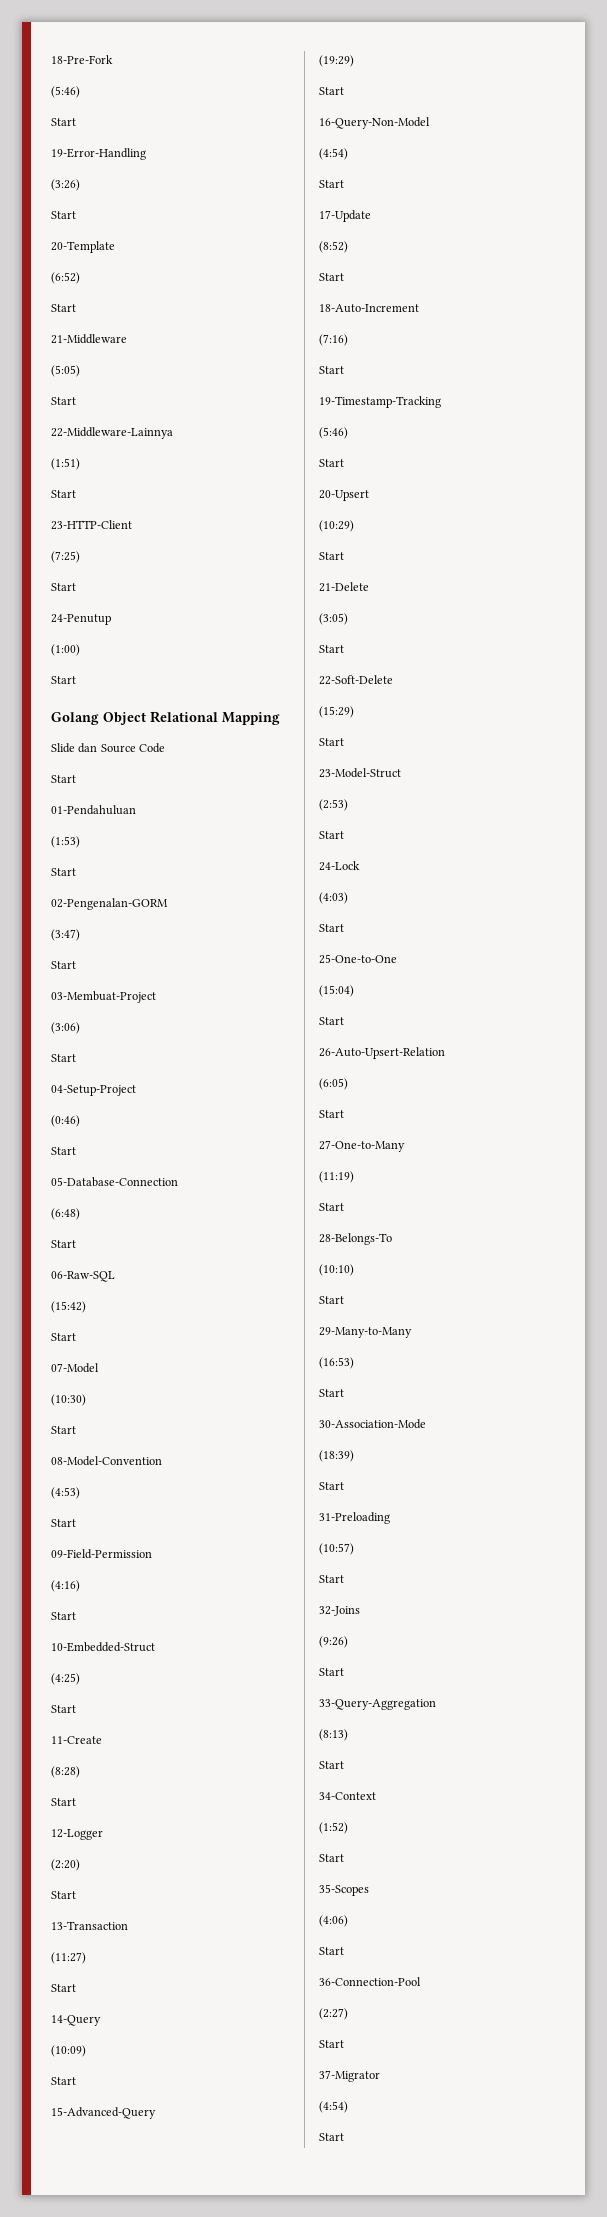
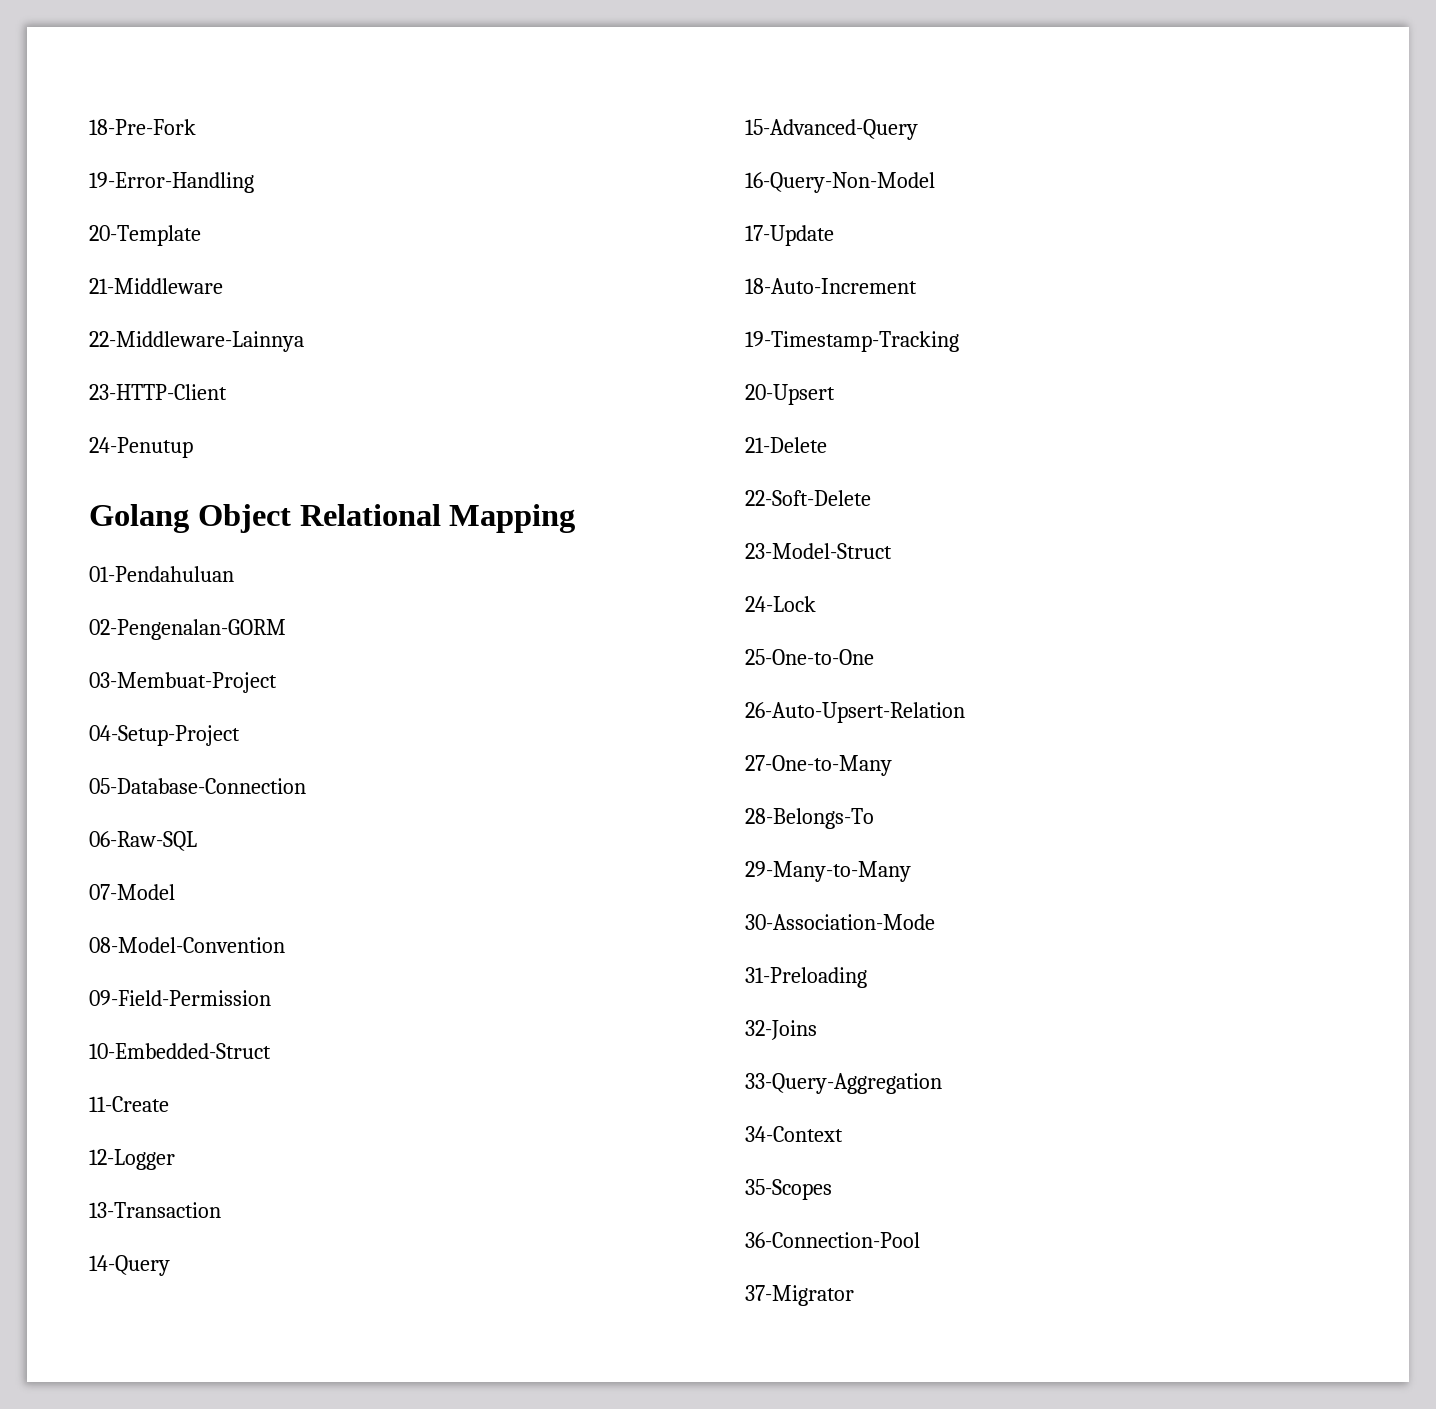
  18-Pre-Fork
- (5:46)
- Start
- (3:26)
- Start
- (6:52)
- Start
- (5:05)
- Start
- (1:51)
- Start
- (7:25)
- Start
- (1:00)
- Start
- Slide dan Source Code
- Start
- (1:53)
- Start
- (3:47)
- Start
- (3:06)
- Start
- (0:46)
- Start
- (6:48)
- Start
- (15:42)
- Start
- (10:30)
- Start
- (4:53)
- Start
- (4:16)
- Start
- (4:25)
- Start
- (8:28)
- Start
- (2:20)
- Start
- (11:27)
- Start
- (10:09)
- Start
- (19:29)
- Start
  16-Query-Non-Model
- (4:54)
- Start
- (8:52)
- Start
- (7:16)
- Start
  19-Timestamp-Tracking
- (5:46)
- Start
- (10:29)
- Start
- (3:05)
- Start
- (15:29)
- Start
- (2:53)
- Start
- (4:03)
- Start
- (15:04)
- Start
- (6:05)
- Start
- (11:19)
- Start
- (10:10)
- Start
- (16:53)
- Start
- (18:39)
- Start
- (10:57)
- Start
- (9:26)
- Start
- (8:13)
- Start
- (1:52)
- Start
- (4:06)
- Start
- (2:27)
- Start
  37-Migrator
- (4:54)
- Start

